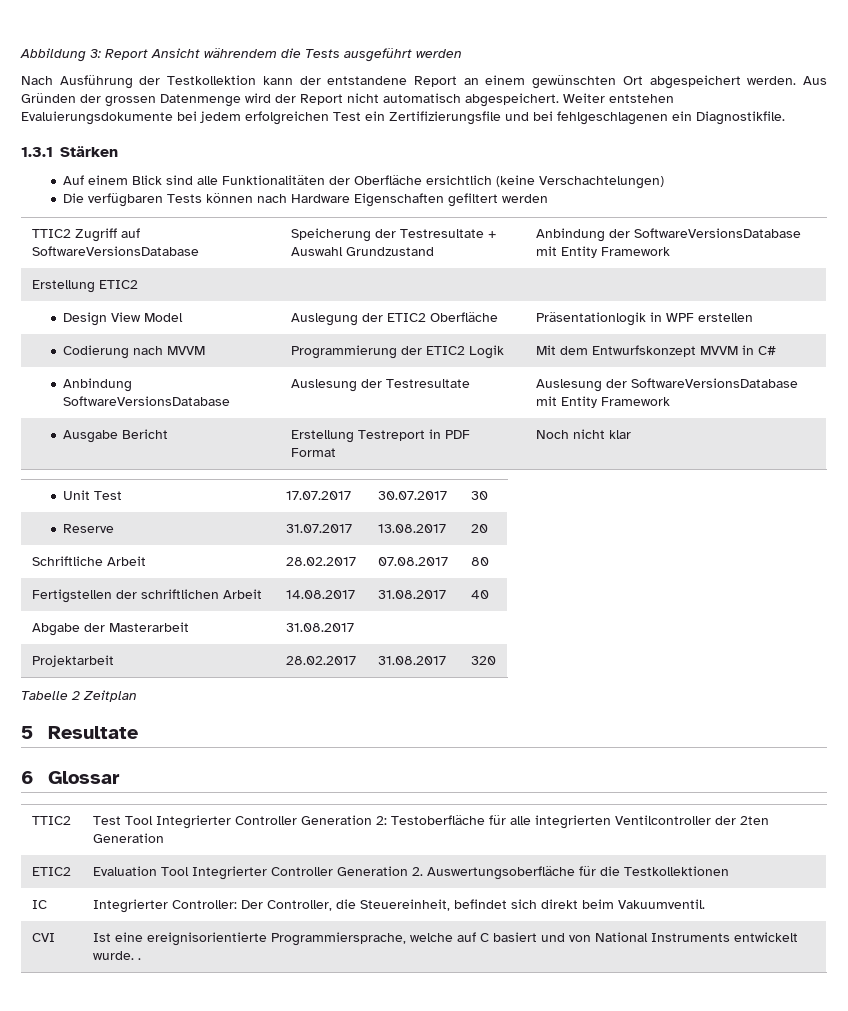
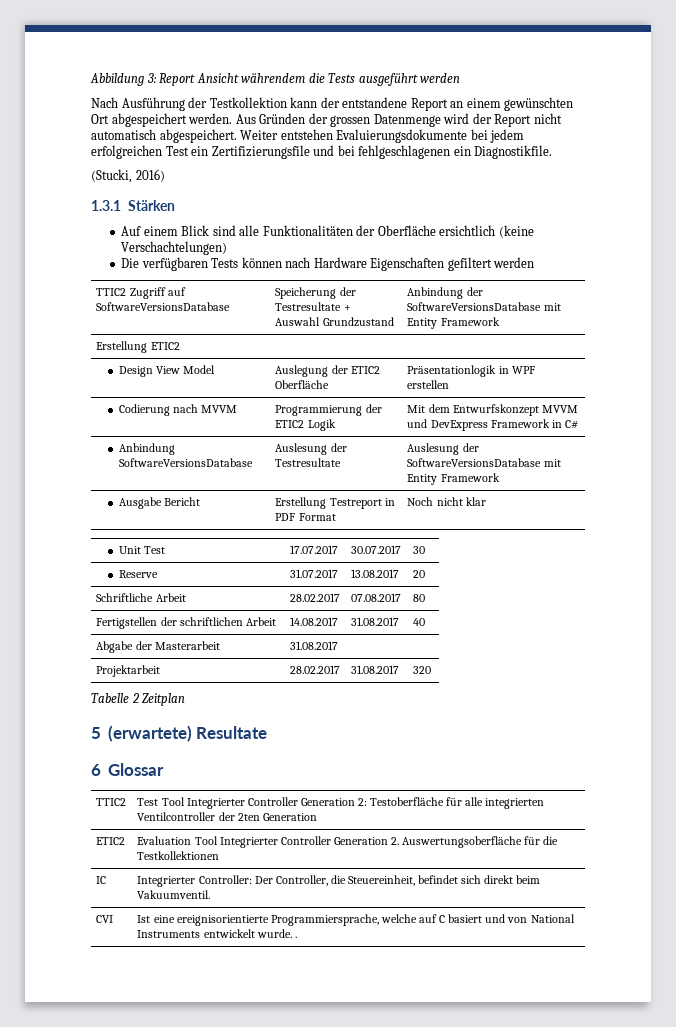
+ (Stucki, 2016)
- Codierung nach MVVM | Programmierung der ETIC2 Logik | Mit dem Entwurfskonzept MVVM in C#
+ Codierung nach MVVM | Programmierung der ETIC2 Logik | Mit dem Entwurfskonzept MVVM und DevExpress Framework in C#
- 5 Resultate
+ 5 (erwartete) Resultate

